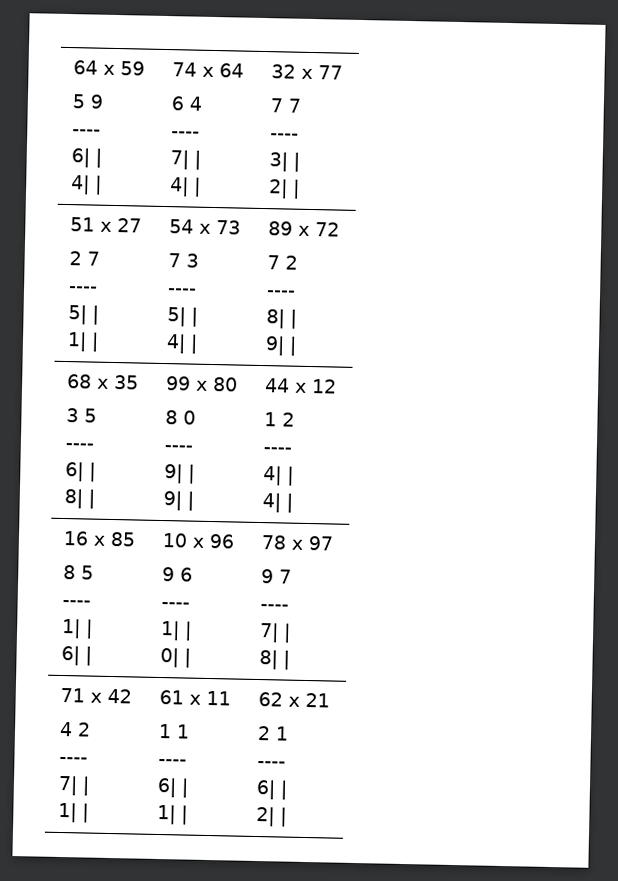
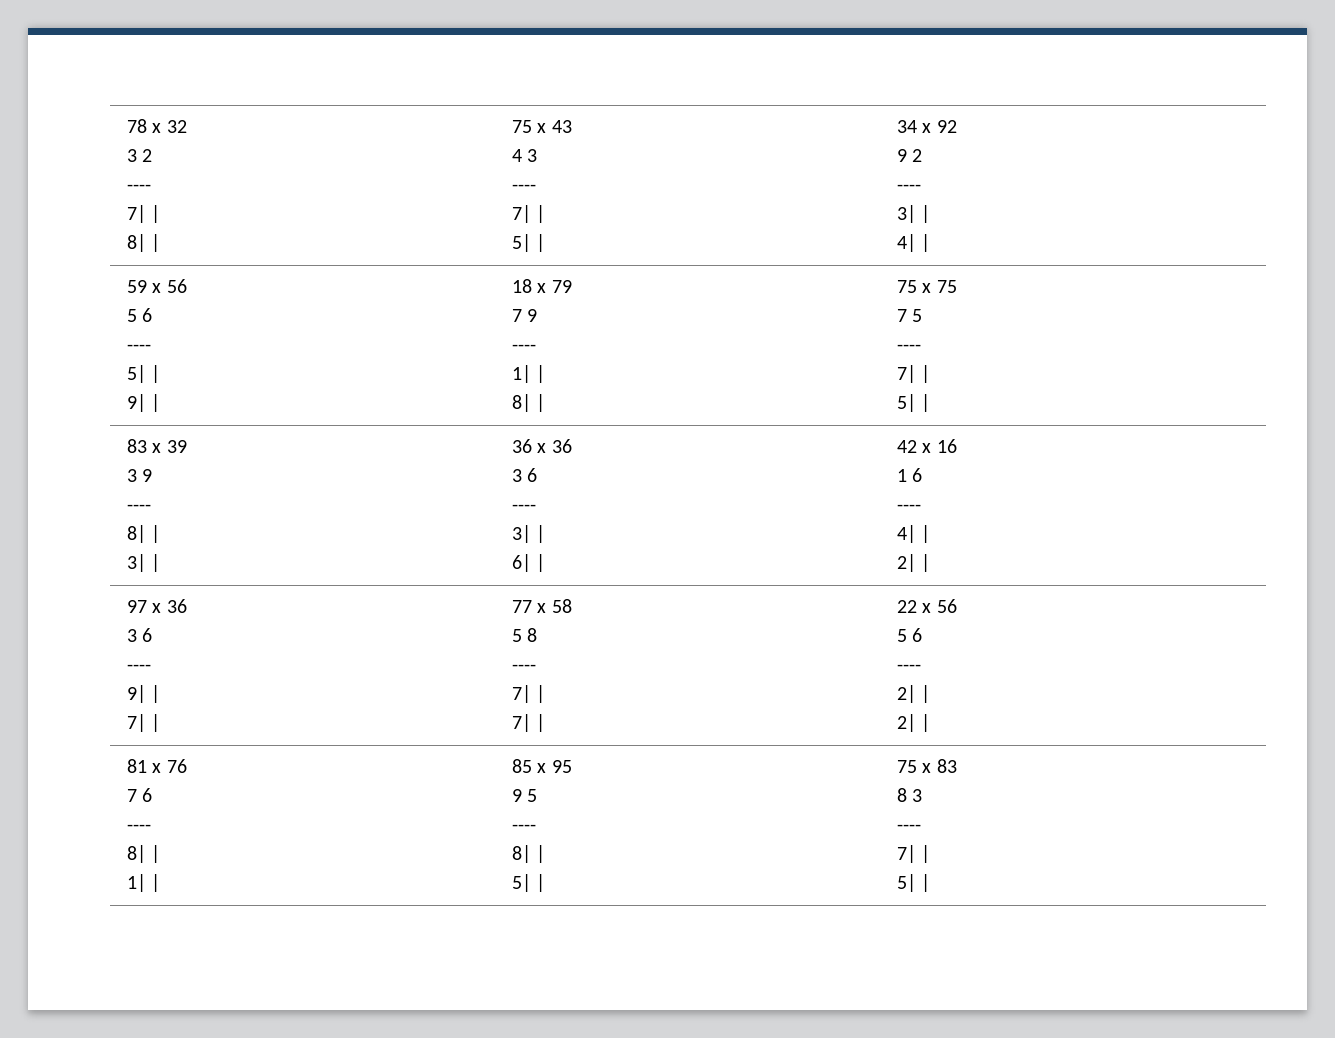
- 64 x 59
- 5 9
- ----
- 6| |
- 4| | | 74 x 64
- 6 4
+ 78 x 32
+ 3 2
  ----
  7| |
- 4| | | 32 x 77
- 7 7
+ 8| | | 75 x 43
+ 4 3
+ ----
+ 7| |
+ 5| | | 34 x 92
+ 9 2
  ----
  3| |
- 2| |
- 51 x 27
- 2 7
+ 4| |
+ 59 x 56
+ 5 6
  ----
  5| |
- 1| | | 54 x 73
- 7 3
+ 9| | | 18 x 79
+ 7 9
  ----
+ 1| |
+ 8| | | 75 x 75
+ 7 5
+ ----
+ 7| |
  5| |
- 4| | | 89 x 72
- 7 2
+ 83 x 39
+ 3 9
  ----
  8| |
- 9| |
- 68 x 35
- 3 5
+ 3| | | 36 x 36
+ 3 6
  ----
- 6| |
- 8| | | 99 x 80
- 8 0
+ 3| |
+ 6| | | 42 x 16
+ 1 6
+ ----
+ 4| |
+ 2| |
+ 97 x 36
+ 3 6
  ----
  9| |
- 9| | | 44 x 12
- 1 2
- ----
- 4| |
- 4| |
- 16 x 85
- 8 5
- ----
- 1| |
- 6| | | 10 x 96
- 9 6
- ----
- 1| |
- 0| | | 78 x 97
- 9 7
+ 7| | | 77 x 58
+ 5 8
  ----
  7| |
+ 7| | | 22 x 56
+ 5 6
+ ----
+ 2| |
+ 2| |
+ 81 x 76
+ 7 6
+ ----
  8| |
- 71 x 42
- 4 2
+ 1| | | 85 x 95
+ 9 5
+ ----
+ 8| |
+ 5| | | 75 x 83
+ 8 3
  ----
  7| |
- 1| | | 61 x 11
- 1 1
- ----
- 6| |
- 1| | | 62 x 21
- 2 1
- ----
- 6| |
- 2| |
+ 5| |

